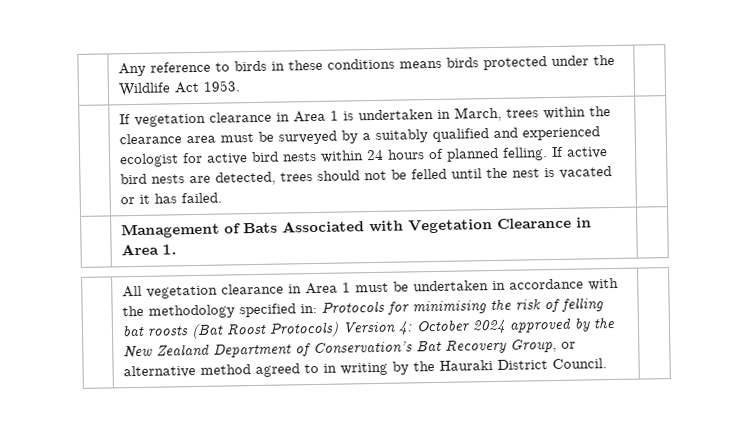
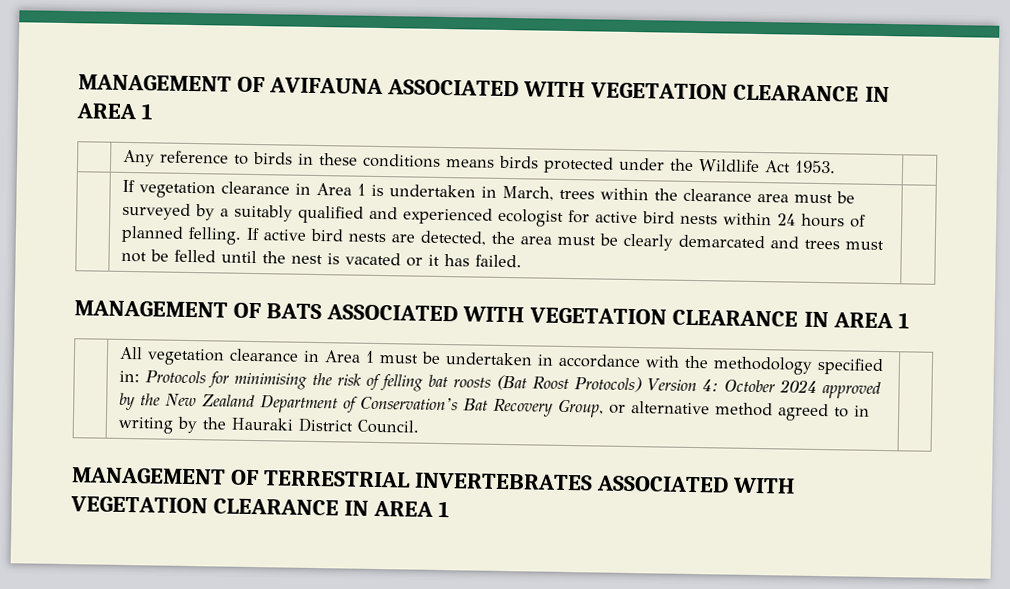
+ MANAGEMENT OF AVIFAUNA ASSOCIATED WITH VEGETATION CLEARANCE IN AREA 1
- If active bird nests are detected, trees should not be felled until the nest is vacated or it has failed.
+ If active bird nests are detected, the area must be clearly demarcated and trees must not be felled until the nest is vacated or it has failed.
- | Management of Bats Associated with Vegetation Clearance in Area 1. |
+ MANAGEMENT OF BATS ASSOCIATED WITH VEGETATION CLEARANCE IN AREA 1
+ MANAGEMENT OF TERRESTRIAL INVERTEBRATES ASSOCIATED WITH VEGETATION CLEARANCE IN AREA 1

